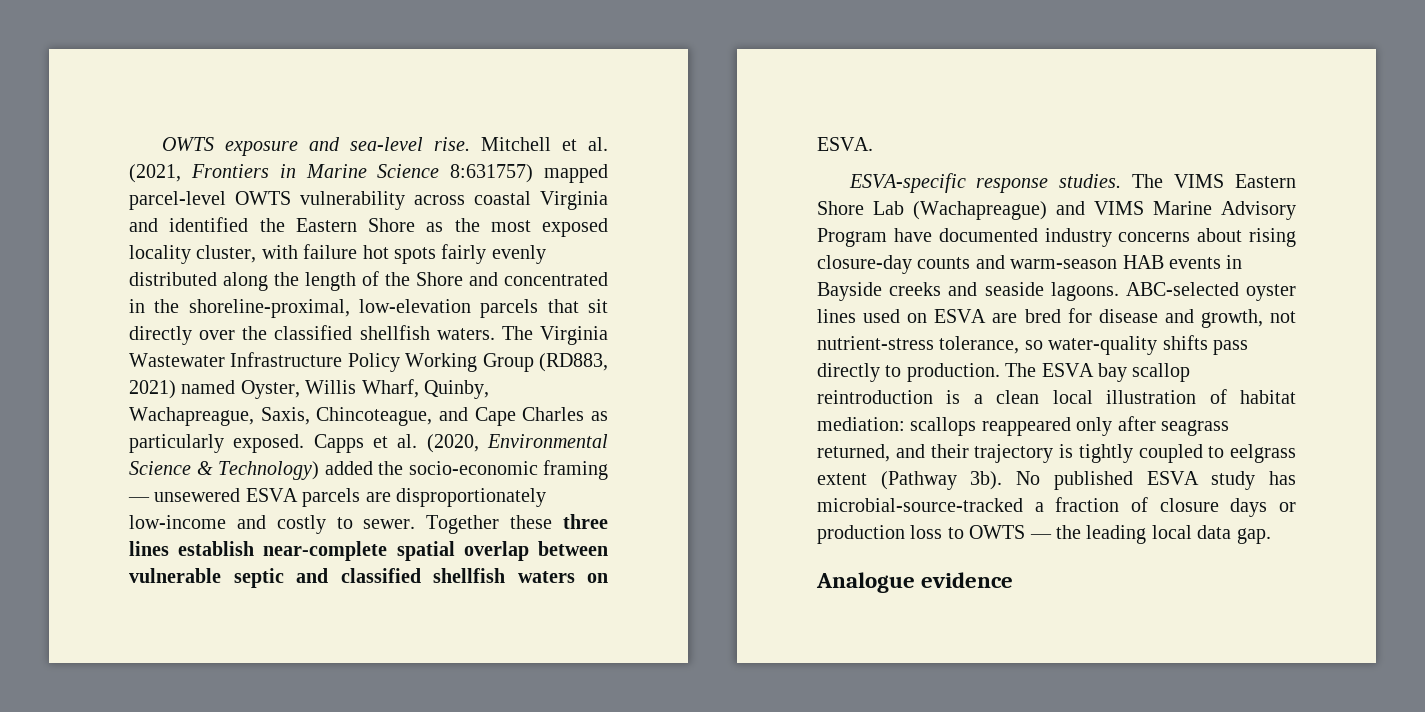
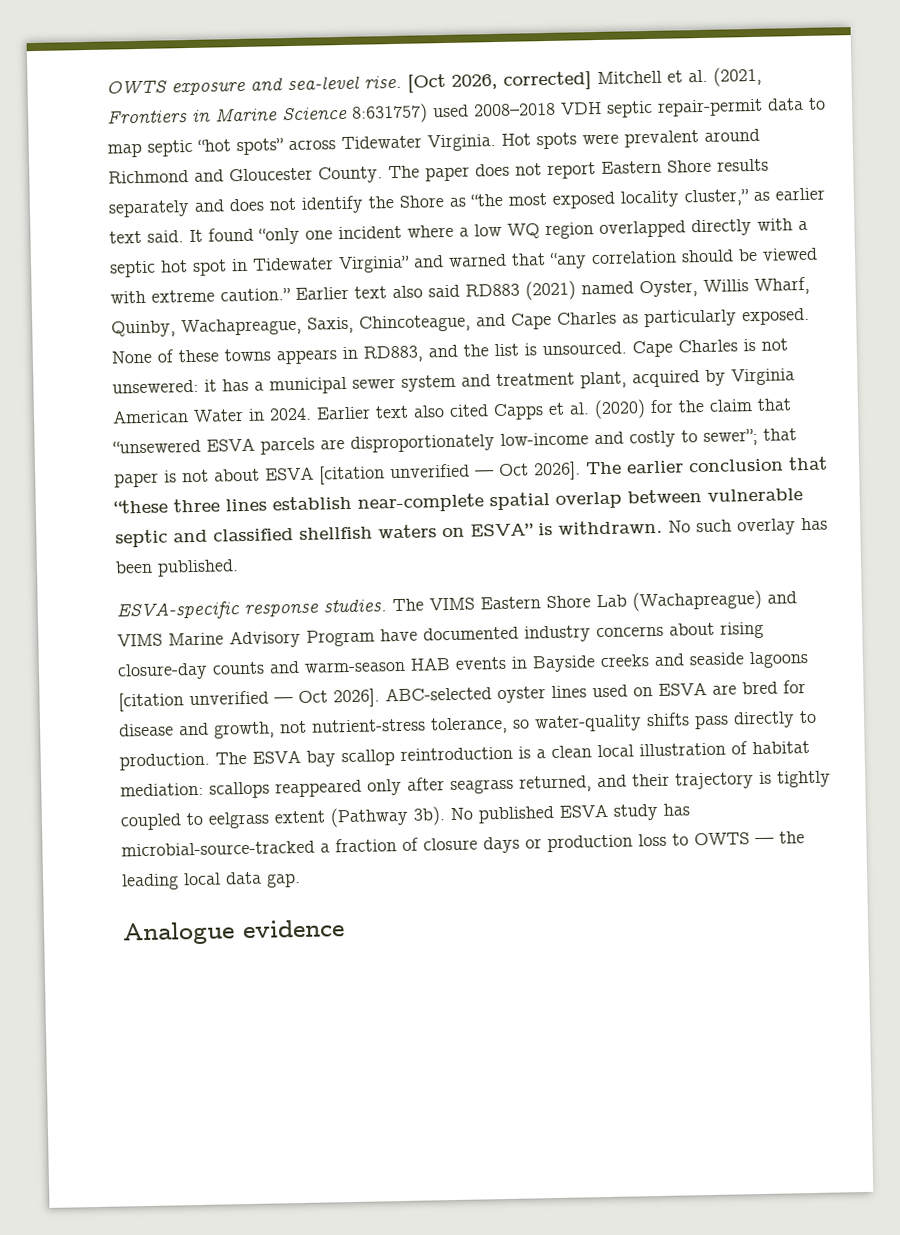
- Mitchell et al. (2021, Frontiers in Marine Science 8:631757) mapped parcel-level OWTS vulnerability across coastal Virginia and identified the Eastern Shore as the most exposed locality cluster, with failure hot spots fairly evenly distributed along the length of the Shore and concentrated in the shoreline-proximal, low-elevation parcels that sit directly over the classified shellfish waters. The Virginia Wastewater Infrastructure Policy Working Group (RD883, 2021) named Oyster, Willis Wharf, Quinby, Wachapreague, Saxis, Chincoteague, and Cape Charles as particularly exposed.
+ [Oct 2026, corrected] Mitchell et al. (2021, Frontiers in Marine Science 8:631757) used 2008–2018 VDH septic repair-permit data to map septic “hot spots” across Tidewater Virginia. Hot spots were prevalent around Richmond and Gloucester County. The paper does not report Eastern Shore results separately and does not identify the Shore as “the most exposed locality cluster,” as earlier text said. It found “only one incident where a low WQ region overlapped directly with a septic hot spot in Tidewater Virginia” and warned that “any correlation should be viewed with extreme caution.” Earlier text also said RD883 (2021) named Oyster, Willis Wharf, Quinby, Wachapreague, Saxis, Chincoteague, and Cape Charles as particularly exposed.
- Capps et al. (2020, Environmental Science & Technology) added the socio-economic framing — unsewered ESVA parcels are disproportionately low-income and costly to sewer. Together these three lines establish near-complete spatial overlap between vulnerable septic and classified shellfish waters on ESVA.
+ None of these towns appears in RD883, and the list is unsourced. Cape Charles is not unsewered: it has a municipal sewer system and treatment plant, acquired by Virginia American Water in 2024. Earlier text also cited Capps et al. (2020) for the claim that “unsewered ESVA parcels are disproportionately low-income and costly to sewer”; that paper is not about ESVA [citation unverified — Oct 2026]. The earlier conclusion that “these three lines establish near-complete spatial overlap between vulnerable septic and classified shellfish waters on ESVA” is withdrawn. No such overlay has been published.
- The VIMS Eastern Shore Lab (Wachapreague) and VIMS Marine Advisory Program have documented industry concerns about rising closure-day counts and warm-season HAB events in Bayside creeks and seaside lagoons.
+ The VIMS Eastern Shore Lab (Wachapreague) and VIMS Marine Advisory Program have documented industry concerns about rising closure-day counts and warm-season HAB events in Bayside creeks and seaside lagoons [citation unverified — Oct 2026].

